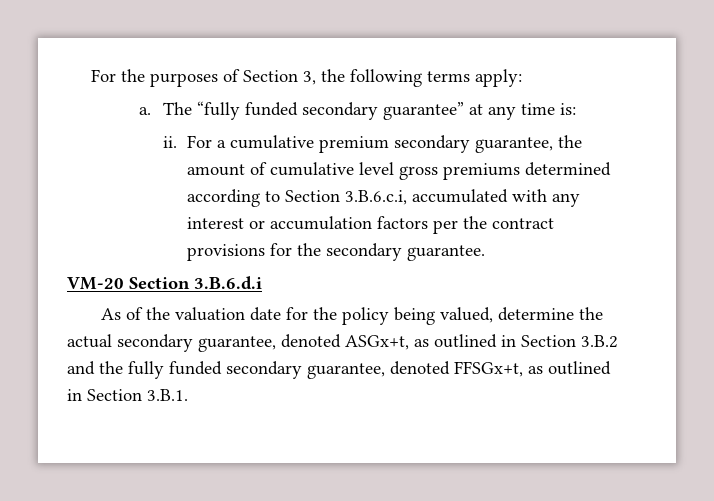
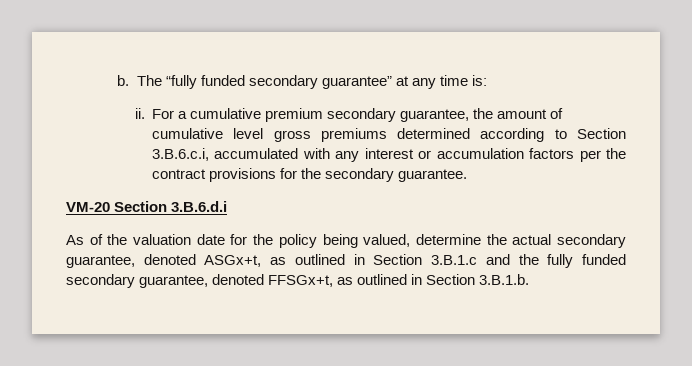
- For the purposes of Section 3, the following terms apply:
- a.
+ b.
- As of the valuation date for the policy being valued, determine the actual secondary guarantee, denoted ASGx+t, as outlined in Section 3.B.2 and the fully funded secondary guarantee, denoted FFSGx+t, as outlined in Section 3.B.1.
+ As of the valuation date for the policy being valued, determine the actual secondary guarantee, denoted ASGx+t, as outlined in Section 3.B.1.c and the fully funded secondary guarantee, denoted FFSGx+t, as outlined in Section 3.B.1.b.

